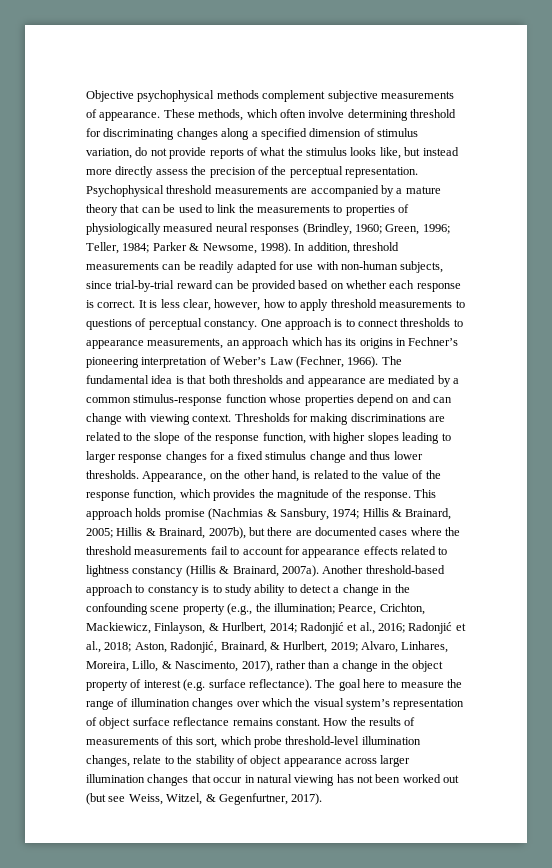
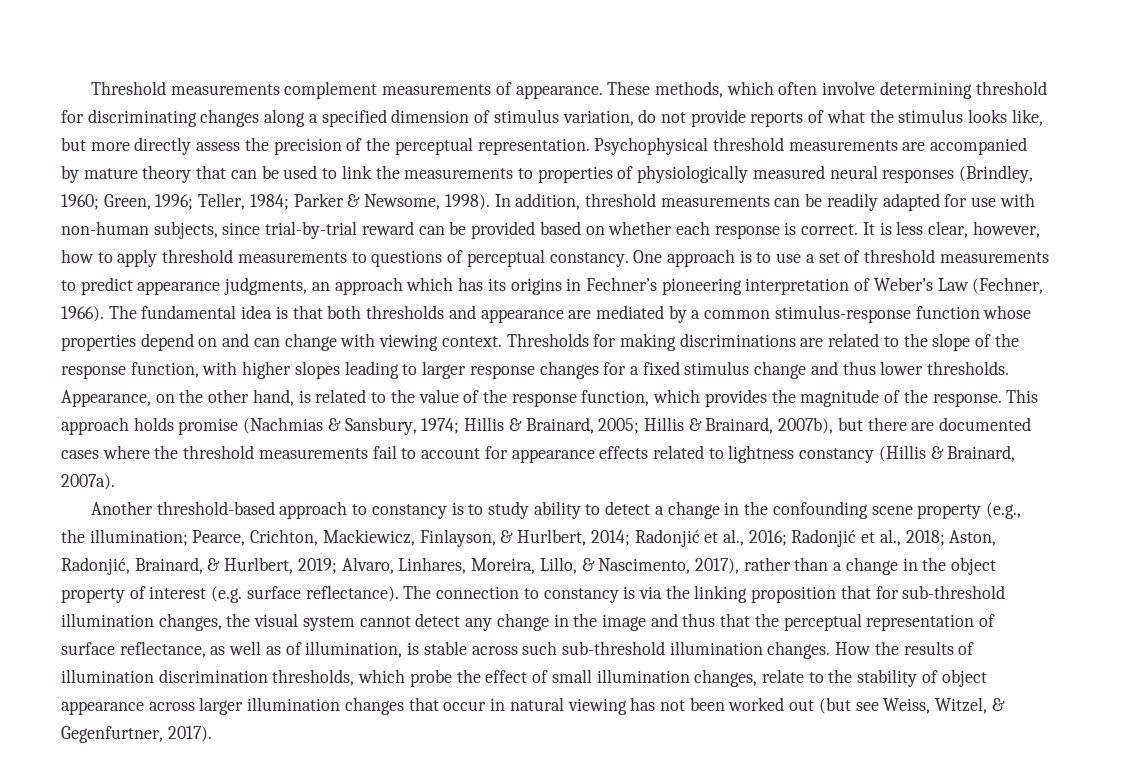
- Objective psychophysical methods complement subjective measurements of appearance.
+ Threshold measurements complement measurements of appearance.
- These methods, which often involve determining threshold for discriminating changes along a specified dimension of stimulus variation, do not provide reports of what the stimulus looks like, but instead more directly assess the precision of the perceptual representation.
+ These methods, which often involve determining threshold for discriminating changes along a specified dimension of stimulus variation, do not provide reports of what the stimulus looks like, but more directly assess the precision of the perceptual representation.
- Psychophysical threshold measurements are accompanied by a mature theory that can be used to link the measurements to properties of physiologically measured neural responses (Brindley, 1960; Green, 1996; Teller, 1984; Parker & Newsome, 1998).
+ Psychophysical threshold measurements are accompanied by mature theory that can be used to link the measurements to properties of physiologically measured neural responses (Brindley, 1960; Green, 1996; Teller, 1984; Parker & Newsome, 1998).
- One approach is to connect thresholds to appearance measurements, an approach which has its origins in Fechner’s pioneering interpretation of Weber’s Law (Fechner, 1966).
+ One approach is to use a set of threshold measurements to predict appearance judgments, an approach which has its origins in Fechner’s pioneering interpretation of Weber’s Law (Fechner, 1966).
- Hillis & Brainard, 2007b), but there are documented cases where the threshold measurements fail to account for appearance effects related to lightness constancy (Hillis & Brainard, 2007a). Another threshold-based approach to constancy is to study ability to detect a change in the confounding scene property (e.g., the illumination;
+ Hillis & Brainard, 2007b), but there are documented cases where the threshold measurements fail to account for appearance effects related to lightness constancy (Hillis & Brainard, 2007a).
+ Another threshold-based approach to constancy is to study ability to detect a change in the confounding scene property (e.g., the illumination;
- The goal here to measure the range of illumination changes over which the visual system’s representation of object surface reflectance remains constant. How the results of measurements of this sort, which probe threshold-level illumination changes, relate to the stability of object appearance across larger illumination changes that occur in natural viewing has not been worked out (but see Weiss, Witzel, & Gegenfurtner, 2017).
+ The connection to constancy is via the linking proposition that for sub-threshold illumination changes, the visual system cannot detect any change in the image and thus that the perceptual representation of surface reflectance, as well as of illumination, is stable across such sub-threshold illumination changes. How the results of illumination discrimination thresholds, which probe the effect of small illumination changes, relate to the stability of object appearance across larger illumination changes that occur in natural viewing has not been worked out (but see Weiss, Witzel, & Gegenfurtner, 2017).

